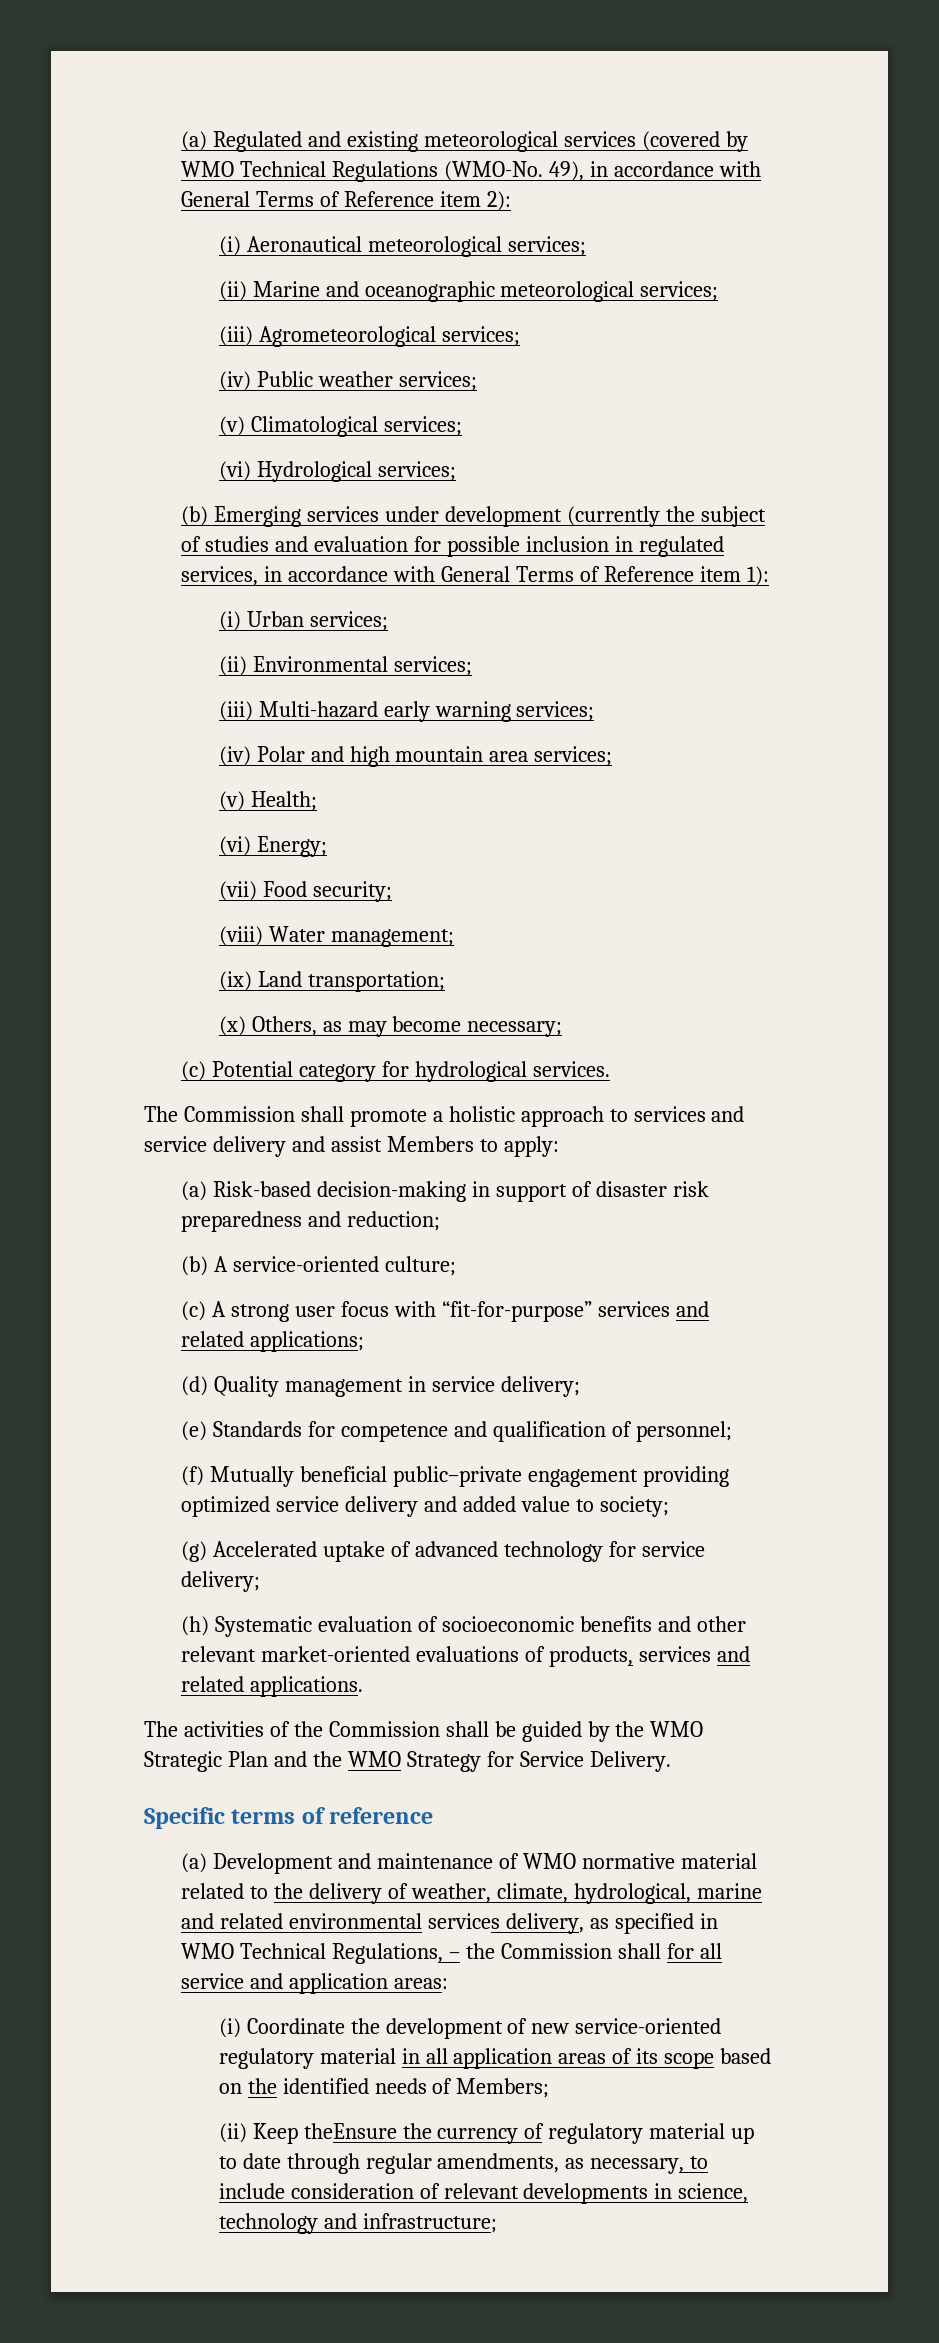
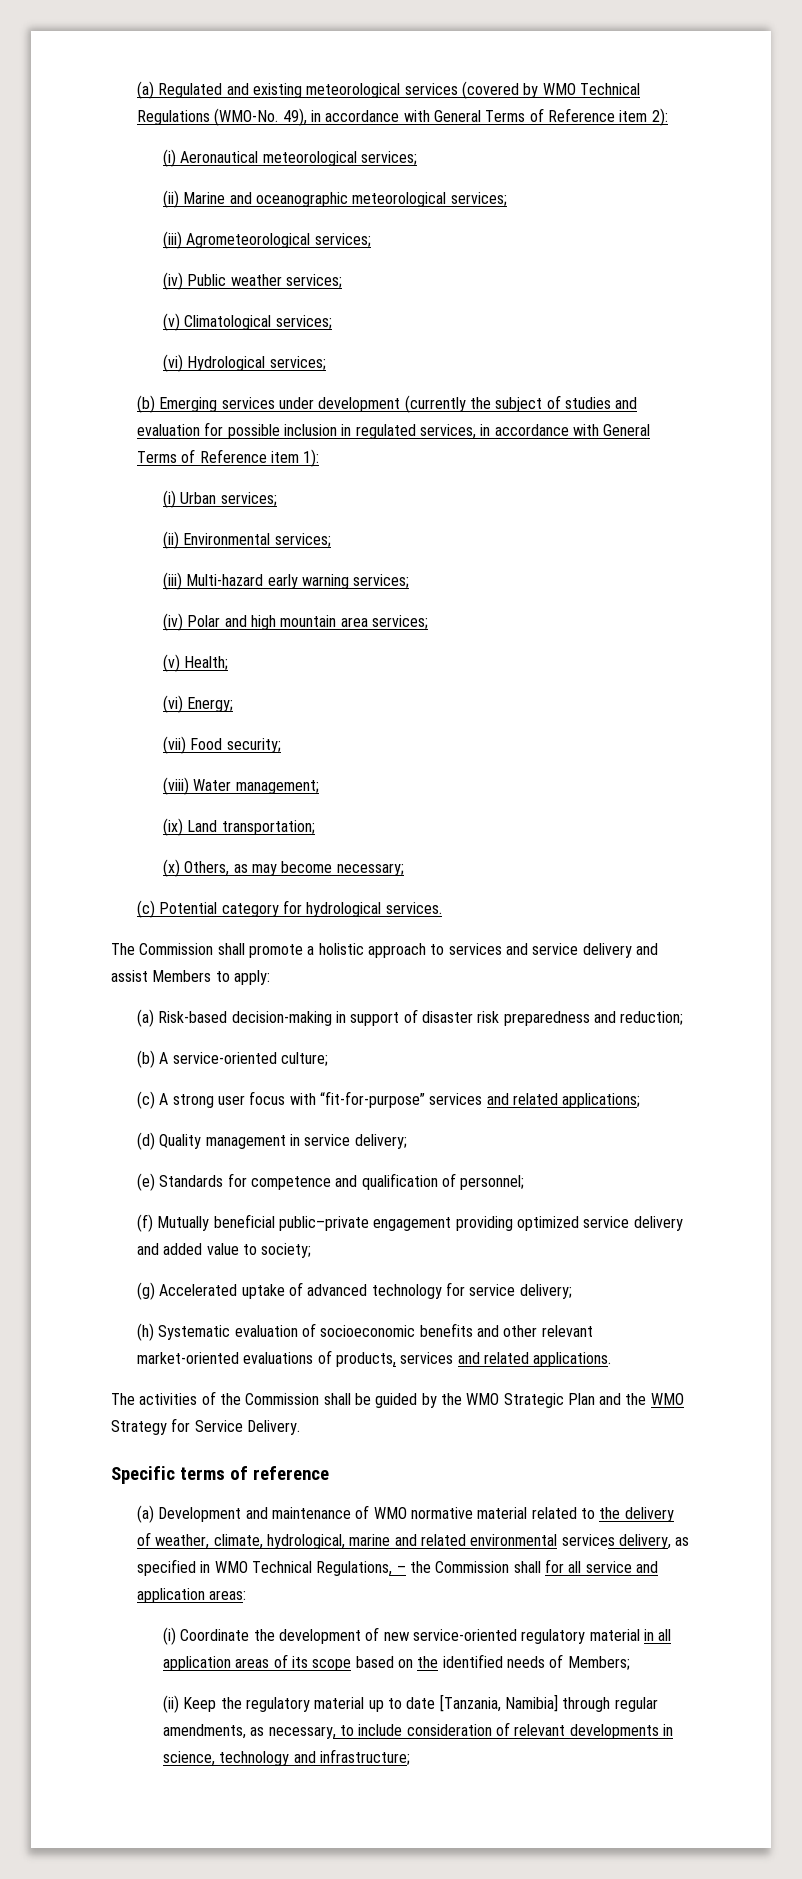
- (ii) Keep theEnsure the currency of regulatory material up to date through regular amendments, as necessary, to include consideration of relevant developments in science, technology and infrastructure;
+ (ii) Keep the regulatory material up to date [Tanzania, Namibia] through regular amendments, as necessary, to include consideration of relevant developments in science, technology and infrastructure;

